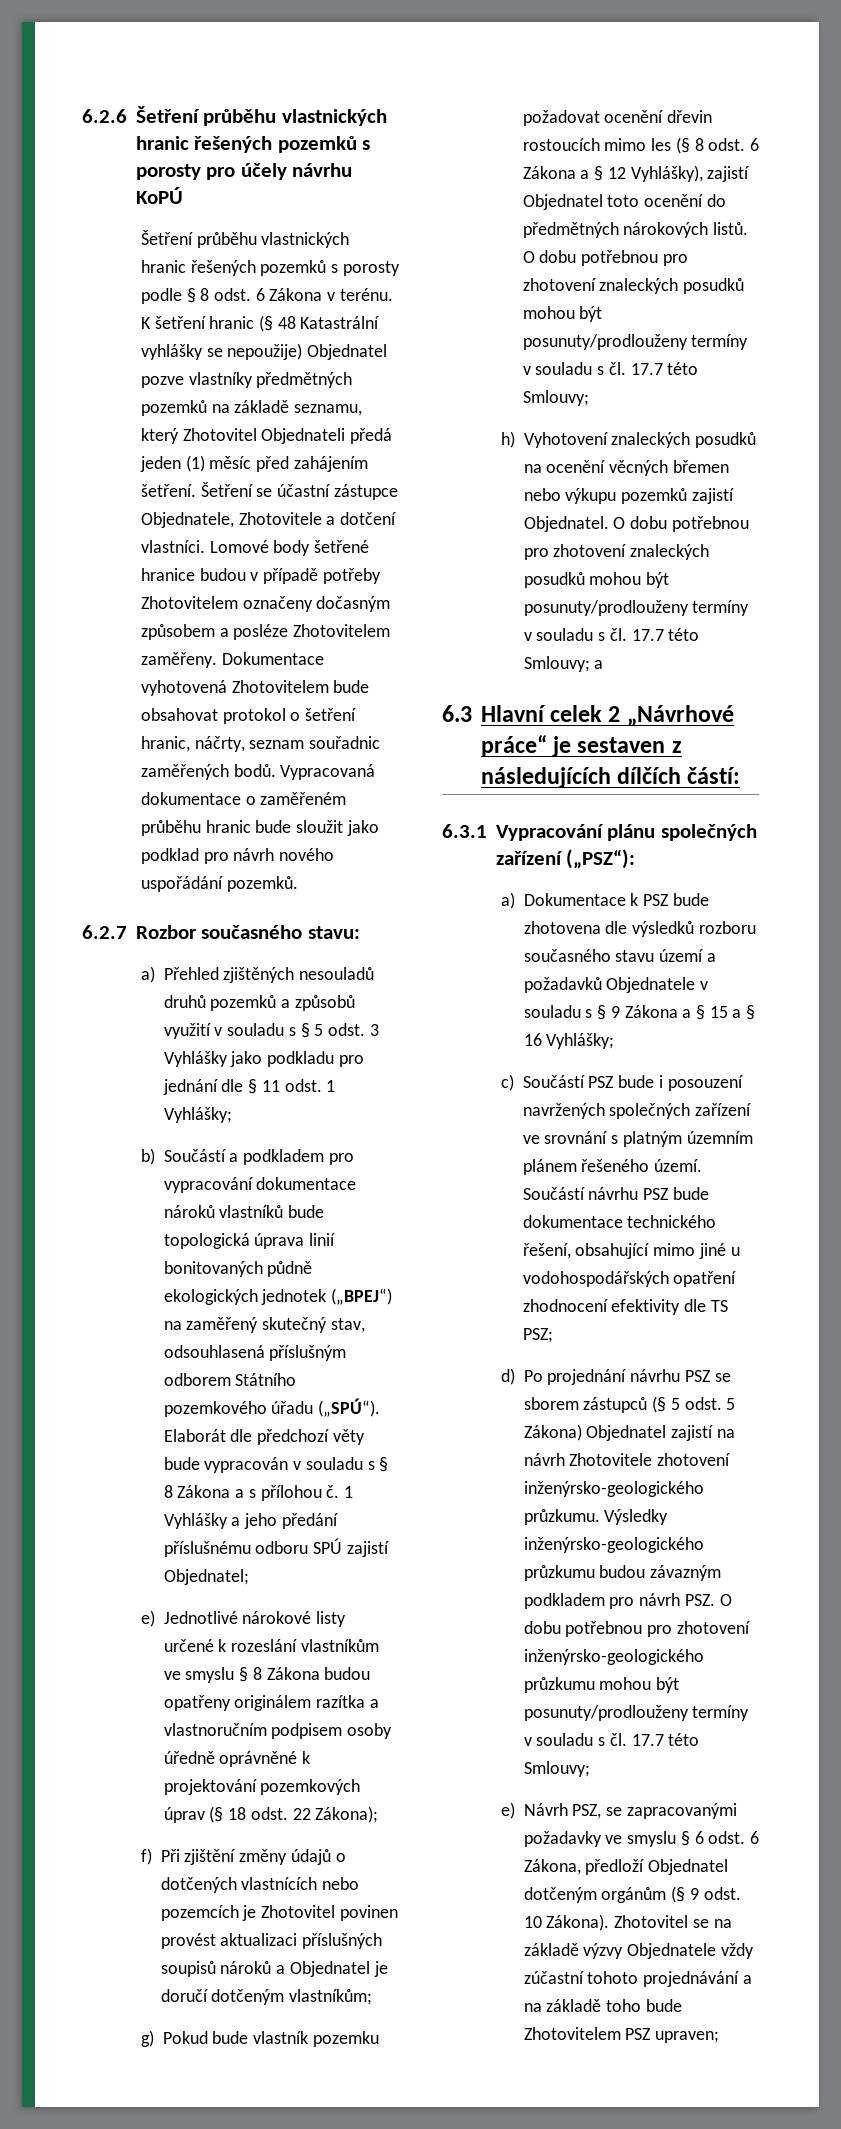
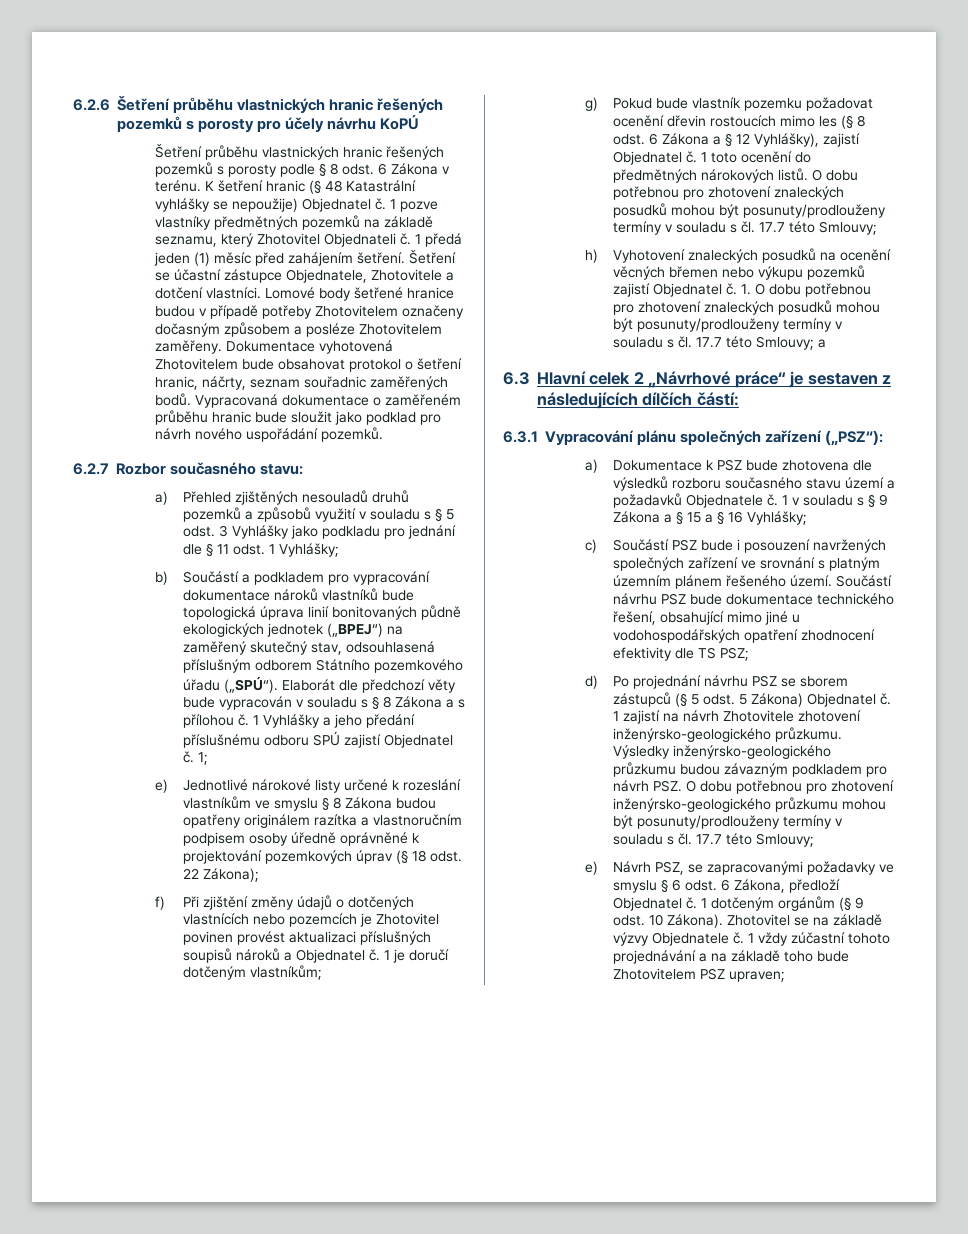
- K šetření hranic (§ 48 Katastrální vyhlášky se nepoužije) Objednatel pozve vlastníky předmětných pozemků na základě seznamu, který Zhotovitel Objednateli předá jeden (1) měsíc před zahájením šetření.
+ K šetření hranic (§ 48 Katastrální vyhlášky se nepoužije) Objednatel č. 1 pozve vlastníky předmětných pozemků na základě seznamu, který Zhotovitel Objednateli č. 1 předá jeden (1) měsíc před zahájením šetření.
- 1 Vyhlášky a jeho předání příslušnému odboru SPÚ zajistí Objednatel;
+ 1 Vyhlášky a jeho předání příslušnému odboru SPÚ zajistí Objednatel č. 1;
- f) Při zjištění změny údajů o dotčených vlastnících nebo pozemcích je Zhotovitel povinen provést aktualizaci příslušných soupisů nároků a Objednatel je doručí dotčeným vlastníkům;
+ f) Při zjištění změny údajů o dotčených vlastnících nebo pozemcích je Zhotovitel povinen provést aktualizaci příslušných soupisů nároků a Objednatel č. 1 je doručí dotčeným vlastníkům;
- g) Pokud bude vlastník pozemku požadovat ocenění dřevin rostoucích mimo les (§ 8 odst. 6 Zákona a § 12 Vyhlášky), zajistí Objednatel toto ocenění do předmětných nárokových listů.
+ g) Pokud bude vlastník pozemku požadovat ocenění dřevin rostoucích mimo les (§ 8 odst. 6 Zákona a § 12 Vyhlášky), zajistí Objednatel č. 1 toto ocenění do předmětných nárokových listů.
- h) Vyhotovení znaleckých posudků na ocenění věcných břemen nebo výkupu pozemků zajistí Objednatel. O dobu potřebnou pro zhotovení znaleckých posudků mohou být posunuty/prodlouženy termíny v souladu s čl. 17.7 této Smlouvy; a
+ h) Vyhotovení znaleckých posudků na ocenění věcných břemen nebo výkupu pozemků zajistí Objednatel č. 1. O dobu potřebnou pro zhotovení znaleckých posudků mohou být posunuty/prodlouženy termíny v souladu s čl. 17.7 této Smlouvy; a
- a) Dokumentace k PSZ bude zhotovena dle výsledků rozboru současného stavu území a požadavků Objednatele v souladu s § 9 Zákona a § 15 a § 16 Vyhlášky;
+ a) Dokumentace k PSZ bude zhotovena dle výsledků rozboru současného stavu území a požadavků Objednatele č. 1 v souladu s § 9 Zákona a § 15 a § 16 Vyhlášky;
- d) Po projednání návrhu PSZ se sborem zástupců (§ 5 odst. 5 Zákona) Objednatel zajistí na návrh Zhotovitele zhotovení inženýrsko-geologického průzkumu.
+ d) Po projednání návrhu PSZ se sborem zástupců (§ 5 odst. 5 Zákona) Objednatel č. 1 zajistí na návrh Zhotovitele zhotovení inženýrsko-geologického průzkumu.
- e) Návrh PSZ, se zapracovanými požadavky ve smyslu § 6 odst. 6 Zákona, předloží Objednatel dotčeným orgánům (§ 9 odst. 10 Zákona).
+ e) Návrh PSZ, se zapracovanými požadavky ve smyslu § 6 odst. 6 Zákona, předloží Objednatel č. 1 dotčeným orgánům (§ 9 odst. 10 Zákona).
- Zhotovitel se na základě výzvy Objednatele vždy zúčastní tohoto projednávání a na základě toho bude Zhotovitelem PSZ upraven;
+ Zhotovitel se na základě výzvy Objednatele č. 1 vždy zúčastní tohoto projednávání a na základě toho bude Zhotovitelem PSZ upraven;

